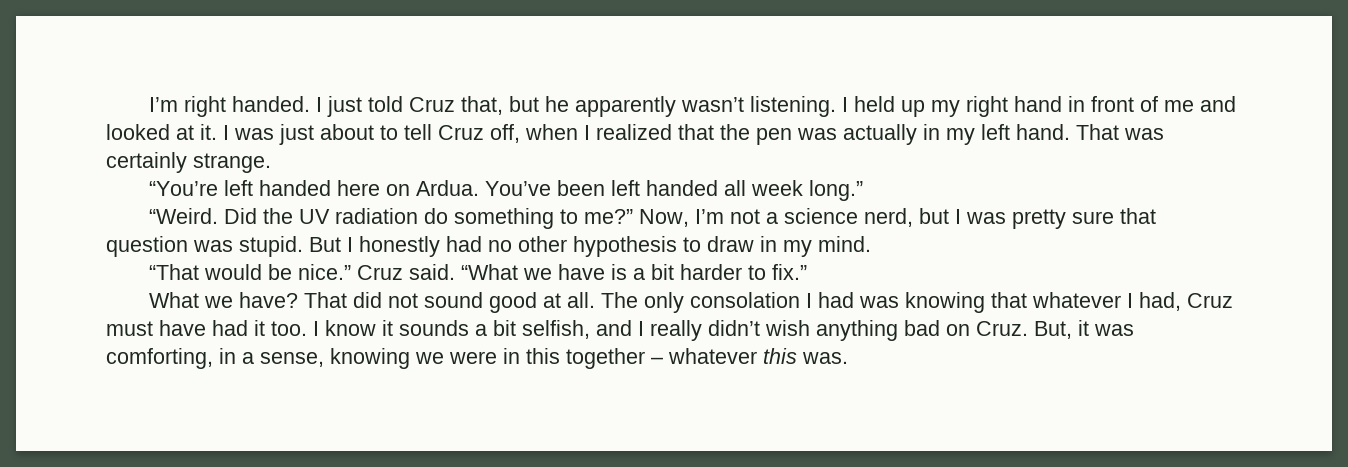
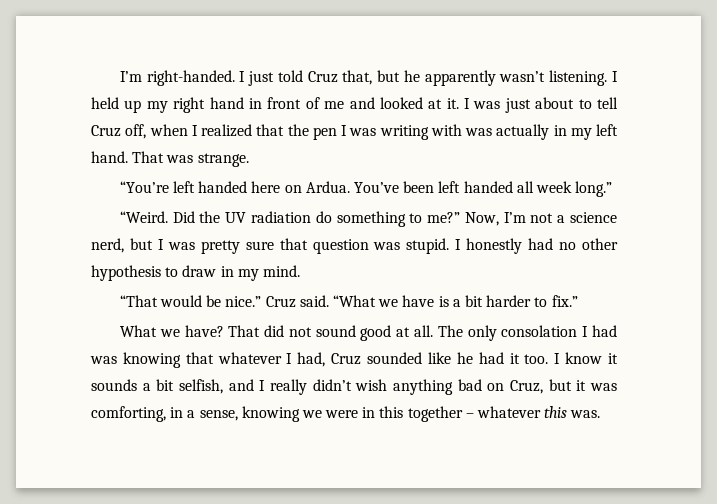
- I’m right handed.
+ I’m right-handed.
- I was just about to tell Cruz off, when I realized that the pen was actually in my left hand.
+ I was just about to tell Cruz off, when I realized that the pen I was writing with was actually in my left hand.
- That was certainly strange.
+ That was strange.
- But I honestly had no other hypothesis to draw in my mind.
+ I honestly had no other hypothesis to draw in my mind.
- The only consolation I had was knowing that whatever I had, Cruz must have had it too.
+ The only consolation I had was knowing that whatever I had, Cruz sounded like he had it too.
- I know it sounds a bit selfish, and I really didn’t wish anything bad on Cruz. But, it was comforting, in a sense, knowing we were in this together – whatever this was.
+ I know it sounds a bit selfish, and I really didn’t wish anything bad on Cruz, but it was comforting, in a sense, knowing we were in this together – whatever this was.

